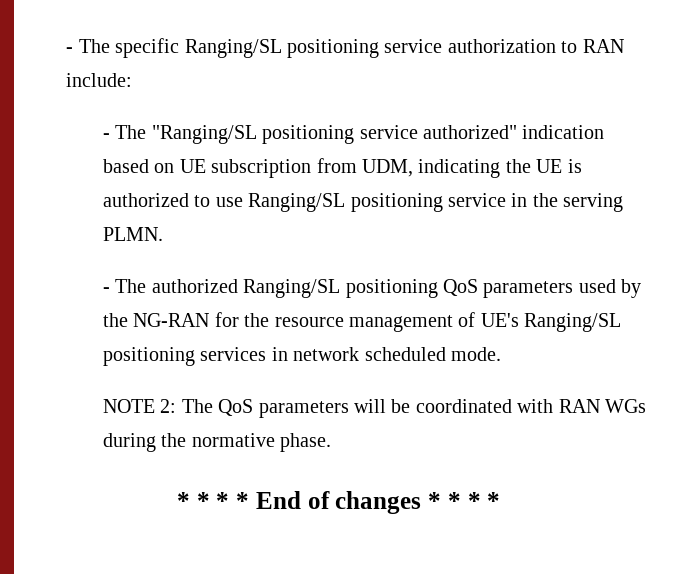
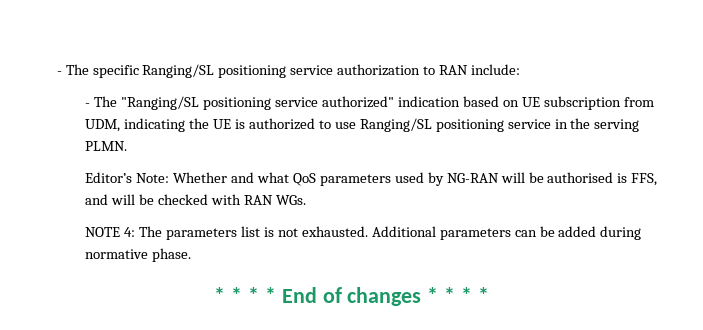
- - The authorized Ranging/SL positioning QoS parameters used by the NG-RAN for the resource management of UE's Ranging/SL positioning services in network scheduled mode.
- NOTE 2: The QoS parameters will be coordinated with RAN WGs during the normative phase.
+ Editor’s Note: Whether and what QoS parameters used by NG-RAN will be authorised is FFS, and will be checked with RAN WGs.
+ NOTE 4: The parameters list is not exhausted. Additional parameters can be added during normative phase.

